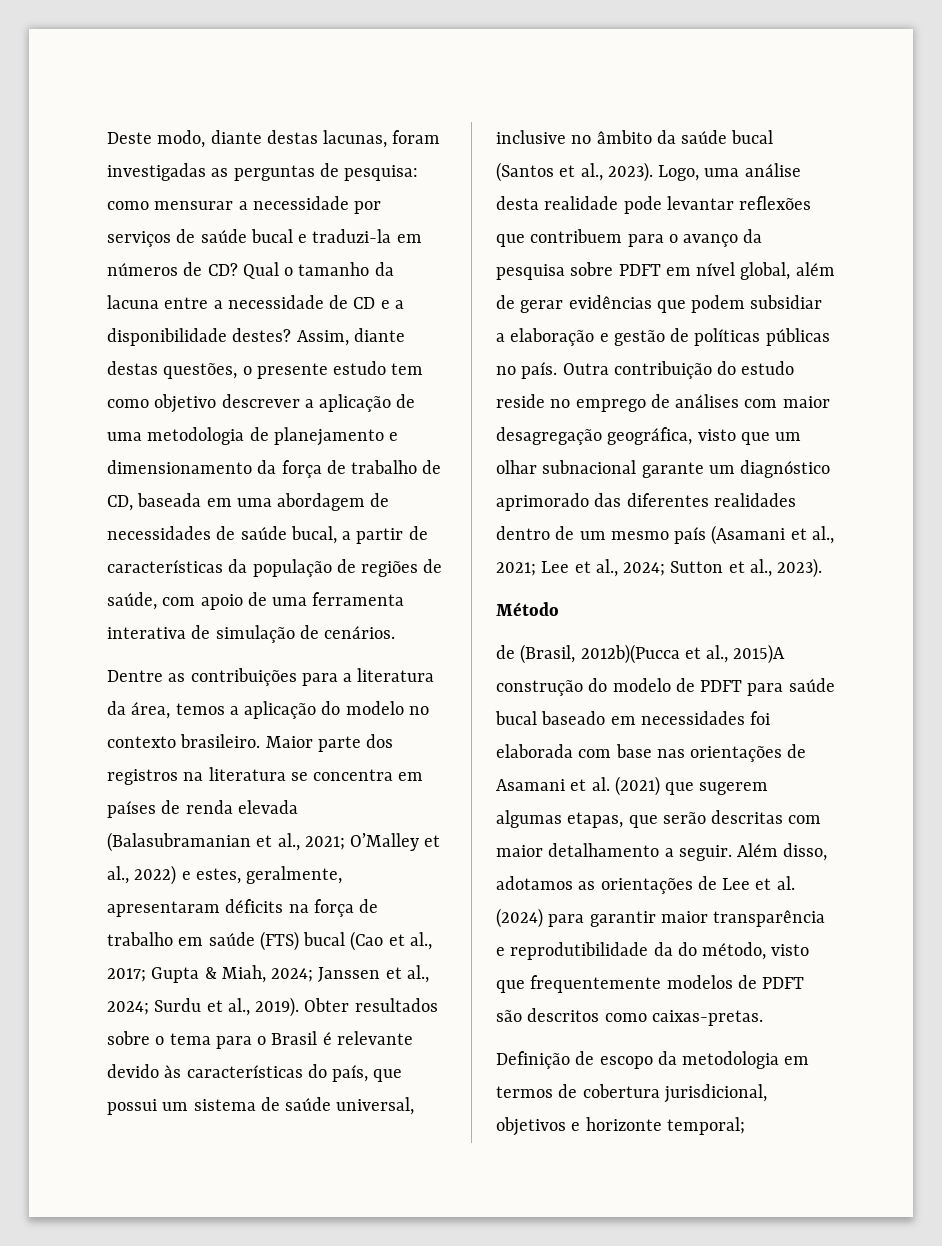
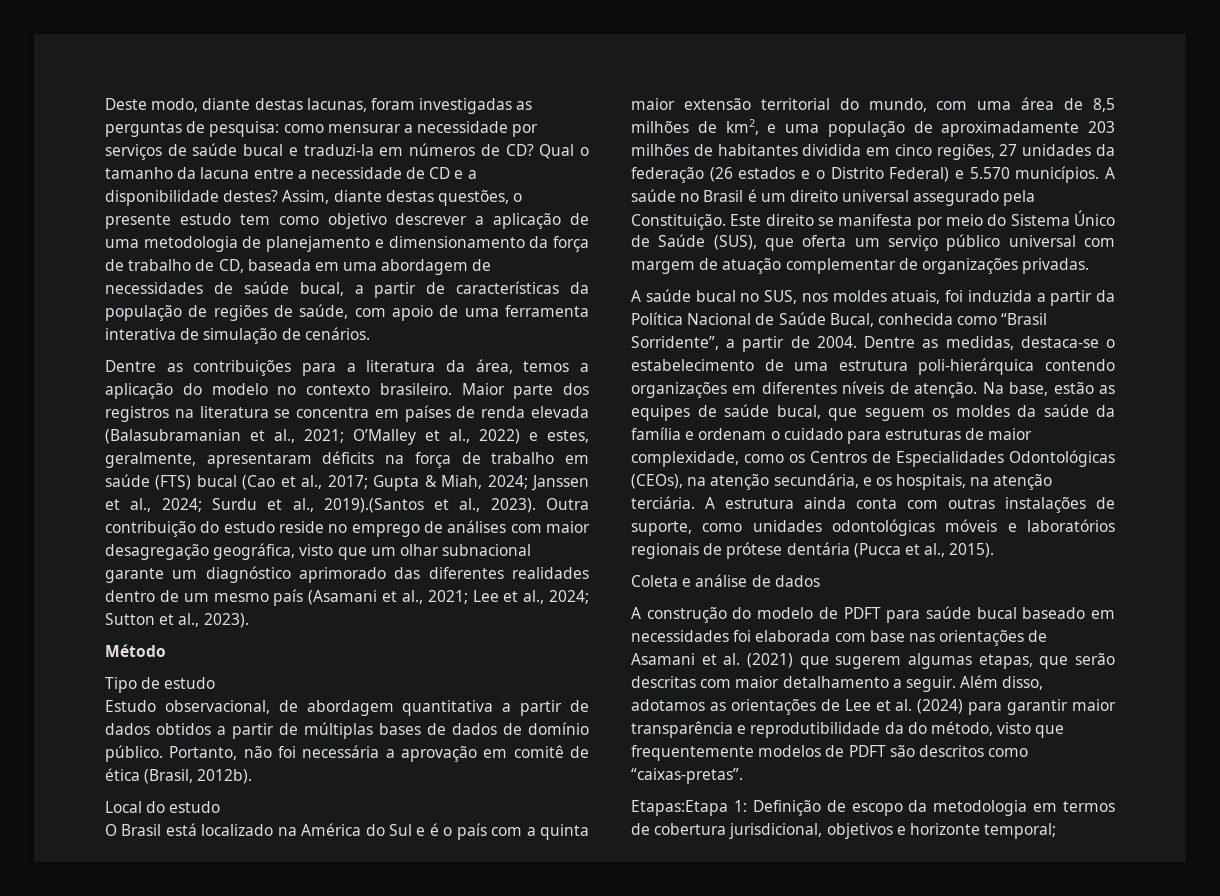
- Maior parte dos registros na literatura se concentra em países de renda elevada (Balasubramanian et al., 2021; O’Malley et al., 2022) e estes, geralmente, apresentaram déficits na força de trabalho em saúde (FTS) bucal (Cao et al., 2017; Gupta & Miah, 2024; Janssen et al., 2024; Surdu et al., 2019). Obter resultados sobre o tema para o Brasil é relevante devido às características do país, que possui um sistema de saúde universal, inclusive no âmbito da saúde bucal (Santos et al., 2023). Logo, uma análise desta realidade pode levantar reflexões que contribuem para o avanço da pesquisa sobre PDFT em nível global, além de gerar evidências que podem subsidiar a elaboração e gestão de políticas públicas no país.
+ Maior parte dos registros na literatura se concentra em países de renda elevada (Balasubramanian et al., 2021; O’Malley et al., 2022) e estes, geralmente, apresentaram déficits na força de trabalho em saúde (FTS) bucal (Cao et al., 2017; Gupta & Miah, 2024; Janssen et al., 2024; Surdu et al., 2019).(Santos et al., 2023).
- de (Brasil, 2012b)(Pucca et al., 2015)A construção do modelo de PDFT para saúde bucal baseado em necessidades foi elaborada com base nas orientações de Asamani et al. (2021) que sugerem algumas etapas, que serão descritas com maior detalhamento a seguir.
+ Tipo de estudo
+ Estudo observacional, de abordagem quantitativa a partir de dados obtidos a partir de múltiplas bases de dados de domínio público. Portanto, não foi necessária a aprovação em comitê de ética (Brasil, 2012b).
+ Local do estudo
+ O Brasil está localizado na América do Sul e é o país com a quinta maior extensão territorial do mundo, com uma área de 8,5 milhões de km2, e uma população de aproximadamente 203 milhões de habitantes dividida em cinco regiões, 27 unidades da federação (26 estados e o Distrito Federal) e 5.570 municípios. A saúde no Brasil é um direito universal assegurado pela Constituição. Este direito se manifesta por meio do Sistema Único de Saúde (SUS), que oferta um serviço público universal com margem de atuação complementar de organizações privadas.
+ A saúde bucal no SUS, nos moldes atuais, foi induzida a partir da Política Nacional de Saúde Bucal, conhecida como “Brasil Sorridente”, a partir de 2004. Dentre as medidas, destaca-se o estabelecimento de uma estrutura poli-hierárquica contendo organizações em diferentes níveis de atenção. Na base, estão as equipes de saúde bucal, que seguem os moldes da saúde da família e ordenam o cuidado para estruturas de maior complexidade, como os Centros de Especialidades Odontológicas (CEOs), na atenção secundária, e os hospitais, na atenção terciária. A estrutura ainda conta com outras instalações de suporte, como unidades odontológicas móveis e laboratórios regionais de prótese dentária (Pucca et al., 2015).
+ Coleta e análise de dados
+ A construção do modelo de PDFT para saúde bucal baseado em necessidades foi elaborada com base nas orientações de Asamani et al. (2021) que sugerem algumas etapas, que serão descritas com maior detalhamento a seguir.
- Além disso, adotamos as orientações de Lee et al. (2024) para garantir maior transparência e reprodutibilidade da do método, visto que frequentemente modelos de PDFT são descritos como caixas-pretas.
- Definição de escopo da metodologia em termos de cobertura jurisdicional, objetivos e horizonte temporal;
+ Além disso, adotamos as orientações de Lee et al. (2024) para garantir maior transparência e reprodutibilidade da do método, visto que frequentemente modelos de PDFT são descritos como “caixas-pretas”.
+ Etapas:Etapa 1: Definição de escopo da metodologia em termos de cobertura jurisdicional, objetivos e horizonte temporal;

